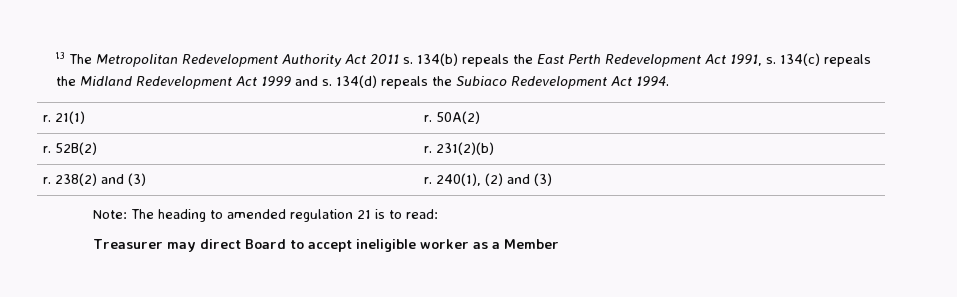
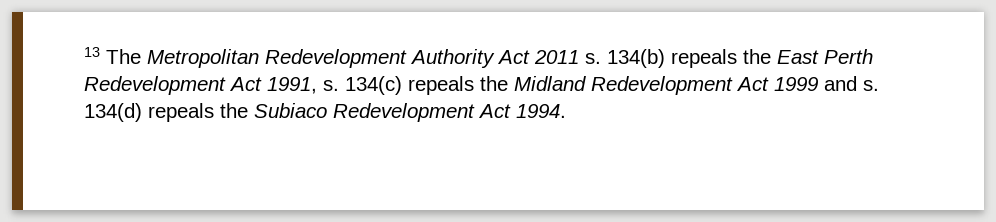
- r. 21(1) | r. 50A(2)
- r. 52B(2) | r. 231(2)(b)
- r. 238(2) and (3) | r. 240(1), (2) and (3)
- Note: The heading to amended regulation 21 is to read:
- Treasurer may direct Board to accept ineligible worker as a Member

